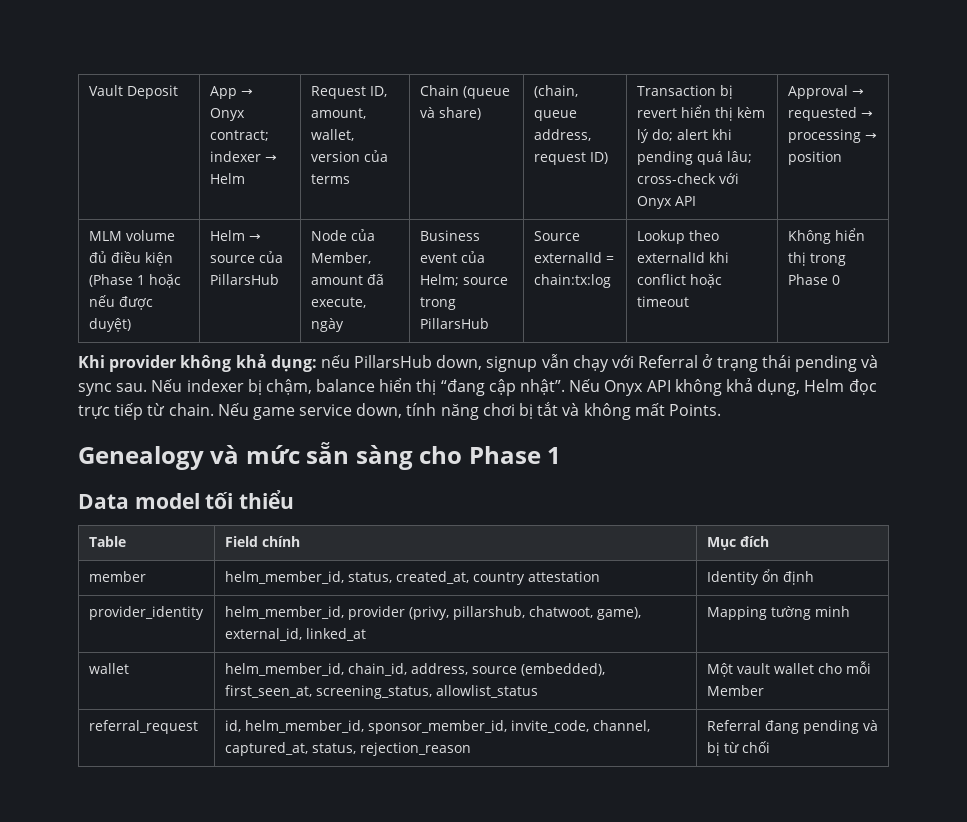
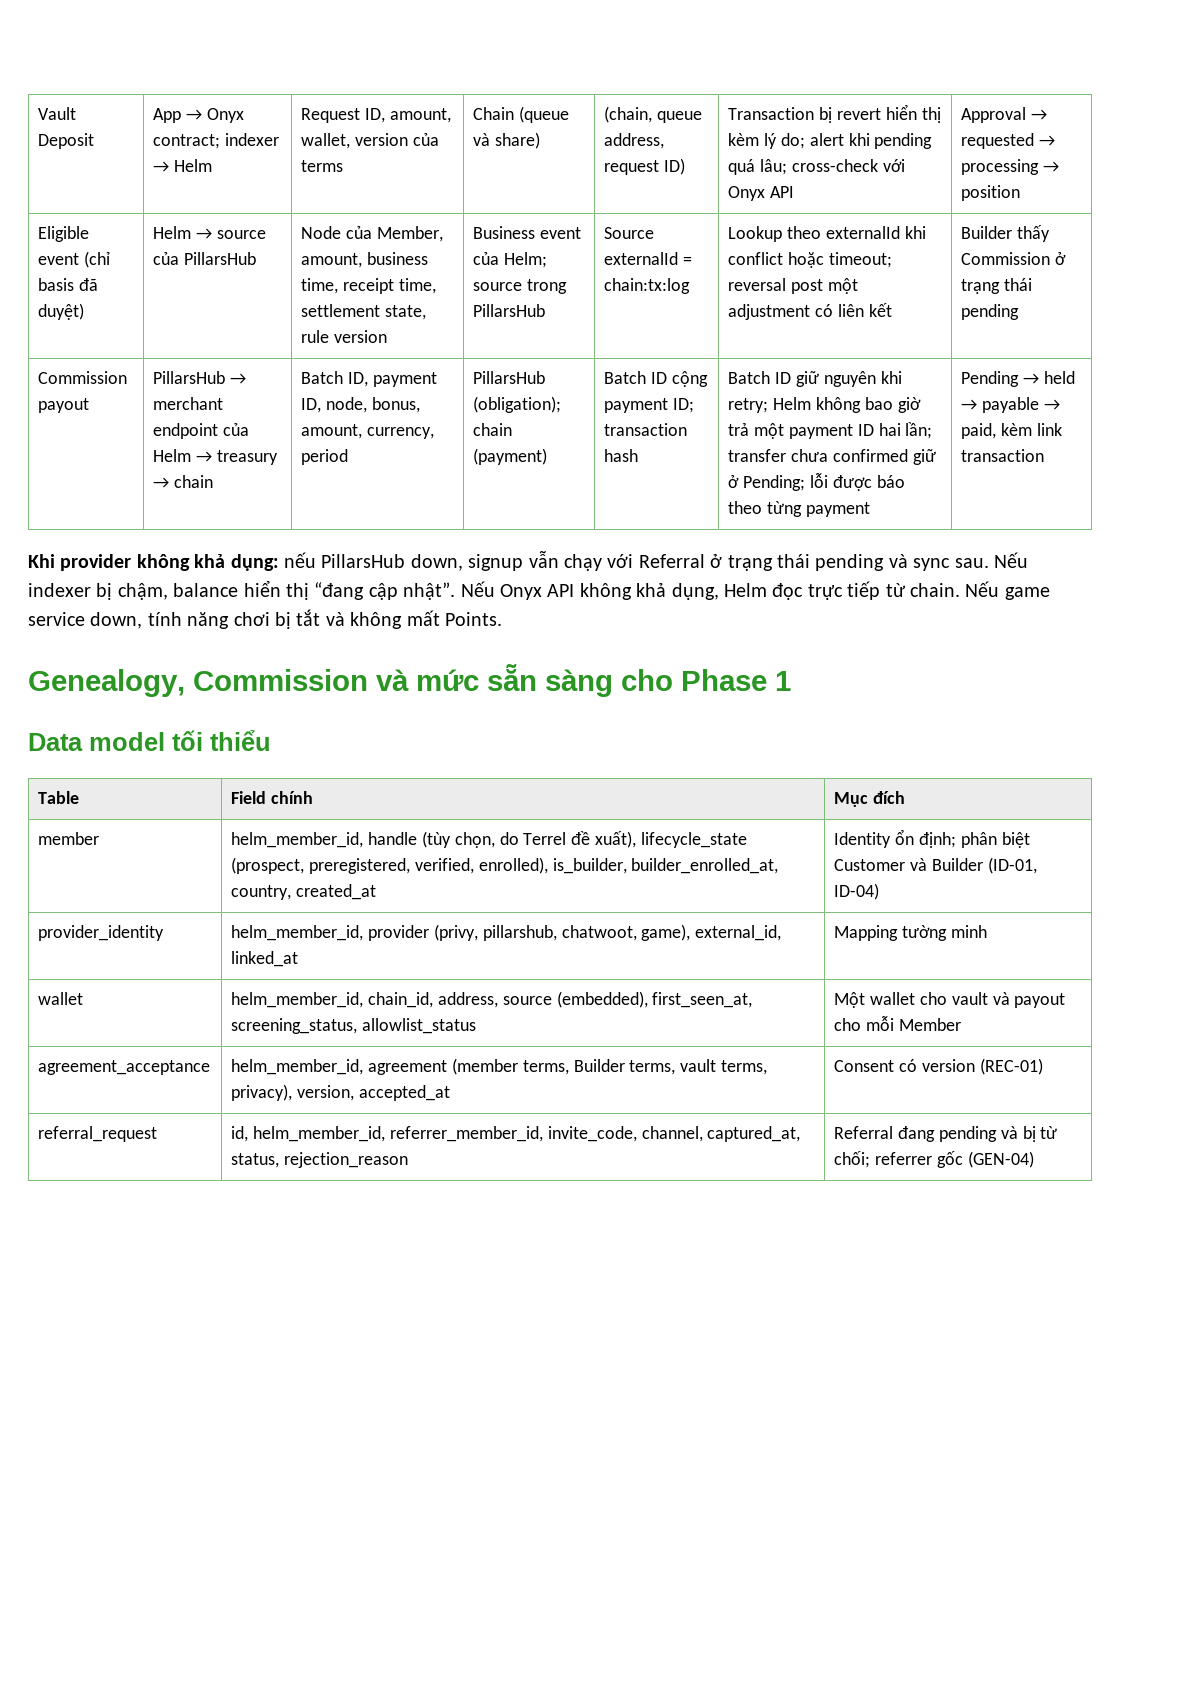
- MLM volume đủ điều kiện (Phase 1 hoặc nếu được duyệt)
+ Eligible event (chỉ basis đã duyệt)
- Node của Member, amount đã execute, ngày
+ Node của Member, amount, business time, receipt time, settlement state, rule version
- Lookup theo externalId khi conflict hoặc timeout | Không hiển thị trong Phase 0
+ Lookup theo externalId khi conflict hoặc timeout; reversal post một adjustment có liên kết | Builder thấy Commission ở trạng thái pending
+ Commission payout | PillarsHub → merchant endpoint của Helm → treasury → chain | Batch ID, payment ID, node, bonus, amount, currency, period | PillarsHub (obligation); chain (payment) | Batch ID cộng payment ID; transaction hash | Batch ID giữ nguyên khi retry; Helm không bao giờ trả một payment ID hai lần; transfer chưa confirmed giữ ở Pending; lỗi được báo theo từng payment | Pending → held → payable → paid, kèm link transaction
- Genealogy và mức sẵn sàng cho Phase 1
+ Genealogy, Commission và mức sẵn sàng cho Phase 1
- member | helm_member_id, status, created_at, country attestation | Identity ổn định
+ member | helm_member_id, handle (tùy chọn, do Terrel đề xuất), lifecycle_state (prospect, preregistered, verified, enrolled), is_builder, builder_enrolled_at, country, created_at | Identity ổn định; phân biệt Customer và Builder (ID-01, ID-04)
- wallet | helm_member_id, chain_id, address, source (embedded), first_seen_at, screening_status, allowlist_status | Một vault wallet cho mỗi Member
+ wallet | helm_member_id, chain_id, address, source (embedded), first_seen_at, screening_status, allowlist_status | Một wallet cho vault và payout cho mỗi Member
+ agreement_acceptance | helm_member_id, agreement (member terms, Builder terms, vault terms, privacy), version, accepted_at | Consent có version (REC-01)
- referral_request | id, helm_member_id, sponsor_member_id, invite_code, channel, captured_at, status, rejection_reason | Referral đang pending và bị từ chối
+ referral_request | id, helm_member_id, referrer_member_id, invite_code, channel, captured_at, status, rejection_reason | Referral đang pending và bị từ chối; referrer gốc (GEN-04)

